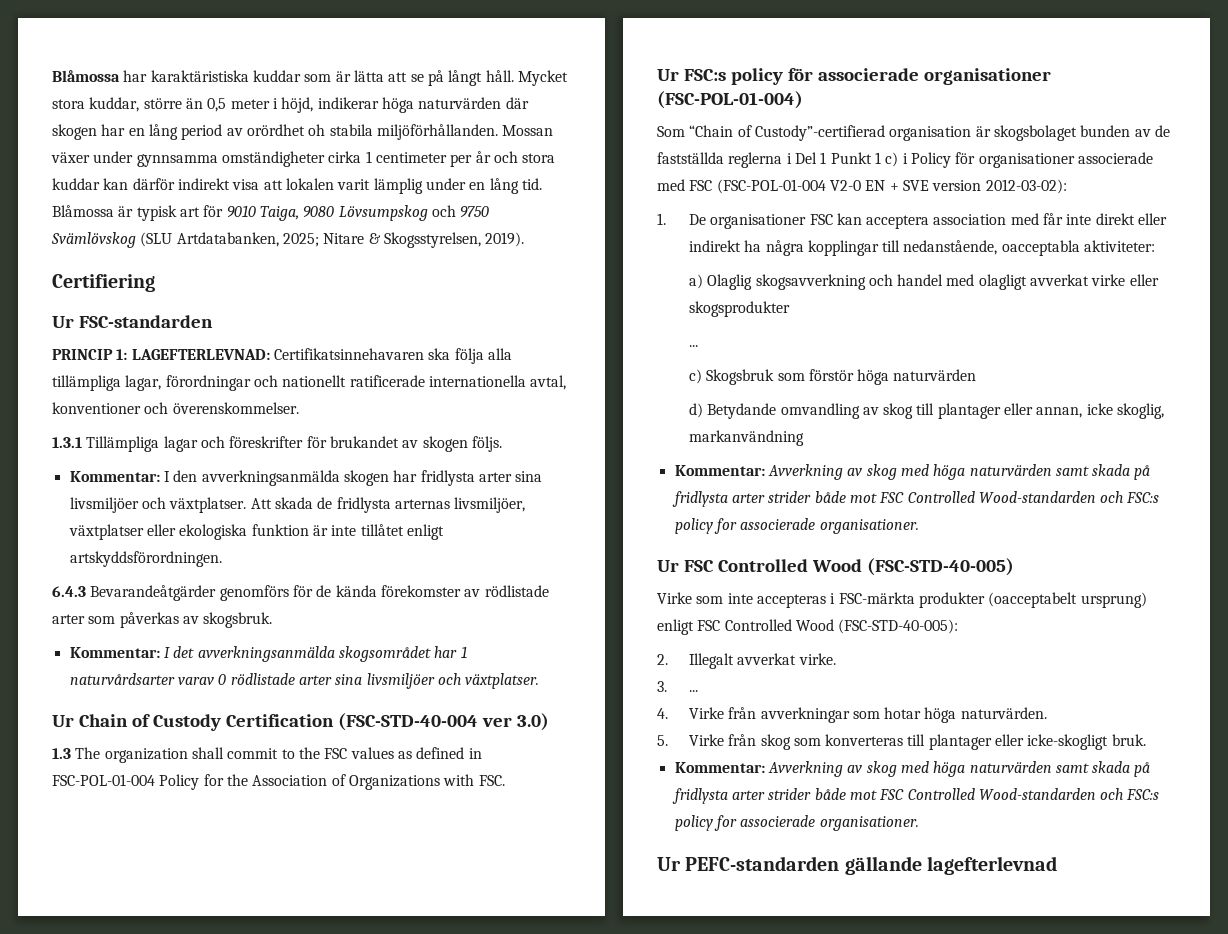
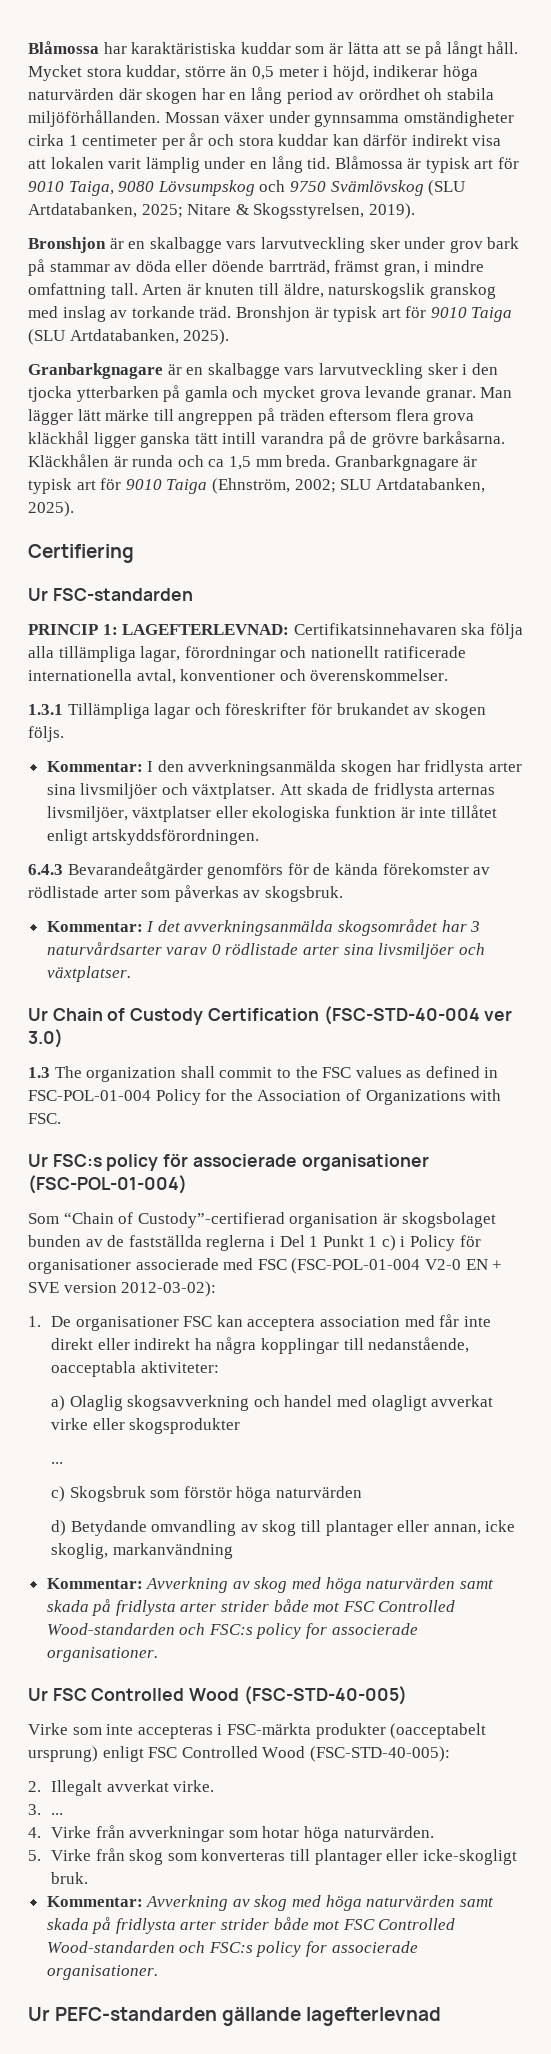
+ Bronshjon är en skalbagge vars larvutveckling sker under grov bark på stammar av döda eller döende barrträd, främst gran, i mindre omfattning tall. Arten är knuten till äldre, naturskogslik granskog med inslag av torkande träd. Bronshjon är typisk art för 9010 Taiga (SLU Artdatabanken, 2025).
+ Granbarkgnagare är en skalbagge vars larvutveckling sker i den tjocka ytterbarken på gamla och mycket grova levande granar. Man lägger lätt märke till angreppen på träden eftersom flera grova kläckhål ligger ganska tätt intill varandra på de grövre barkåsarna. Kläckhålen är runda och ca 1,5 mm breda. Granbarkgnagare är typisk art för 9010 Taiga (Ehnström, 2002; SLU Artdatabanken, 2025).
- Kommentar: I det avverkningsanmälda skogsområdet har 1 naturvårdsarter varav 0 rödlistade arter sina livsmiljöer och växtplatser.
+ Kommentar: I det avverkningsanmälda skogsområdet har 3 naturvårdsarter varav 0 rödlistade arter sina livsmiljöer och växtplatser.

